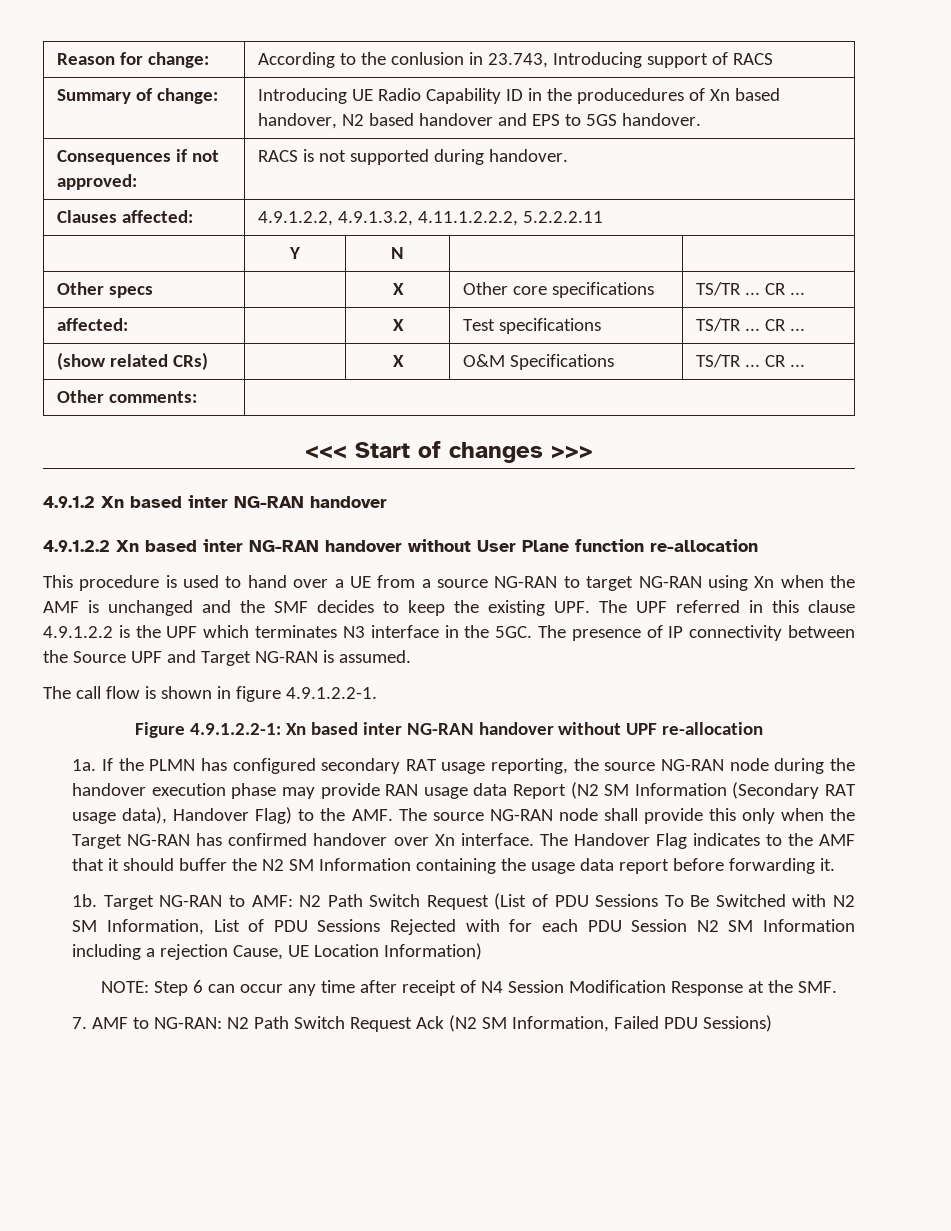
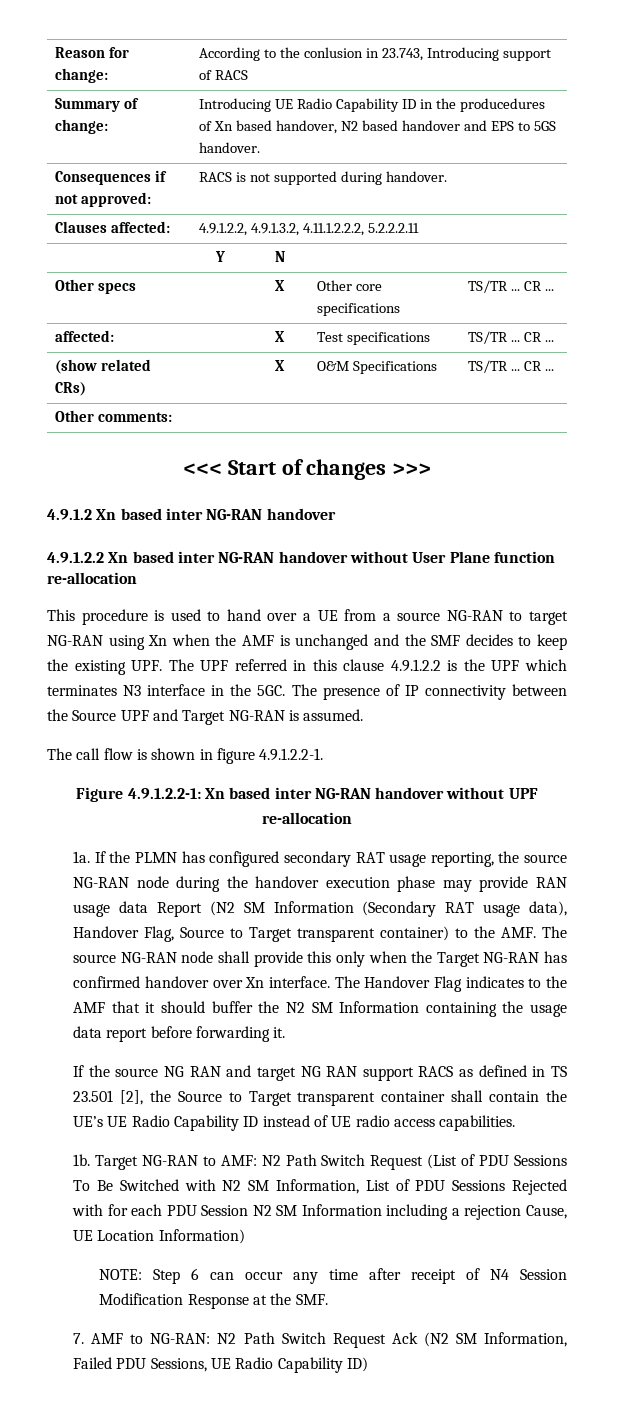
- If the PLMN has configured secondary RAT usage reporting, the source NG-RAN node during the handover execution phase may provide RAN usage data Report (N2 SM Information (Secondary RAT usage data), Handover Flag) to the AMF. The source NG-RAN node shall provide this only when the Target NG-RAN has confirmed handover over Xn interface.
+ If the PLMN has configured secondary RAT usage reporting, the source NG-RAN node during the handover execution phase may provide RAN usage data Report (N2 SM Information (Secondary RAT usage data), Handover Flag, Source to Target transparent container) to the AMF. The source NG-RAN node shall provide this only when the Target NG-RAN has confirmed handover over Xn interface.
+ If the source NG RAN and target NG RAN support RACS as defined in TS 23.501 [2], the Source to Target transparent container shall contain the UE’s UE Radio Capability ID instead of UE radio access capabilities.
- 7. AMF to NG-RAN: N2 Path Switch Request Ack (N2 SM Information, Failed PDU Sessions)
+ 7. AMF to NG-RAN: N2 Path Switch Request Ack (N2 SM Information, Failed PDU Sessions, UE Radio Capability ID)

